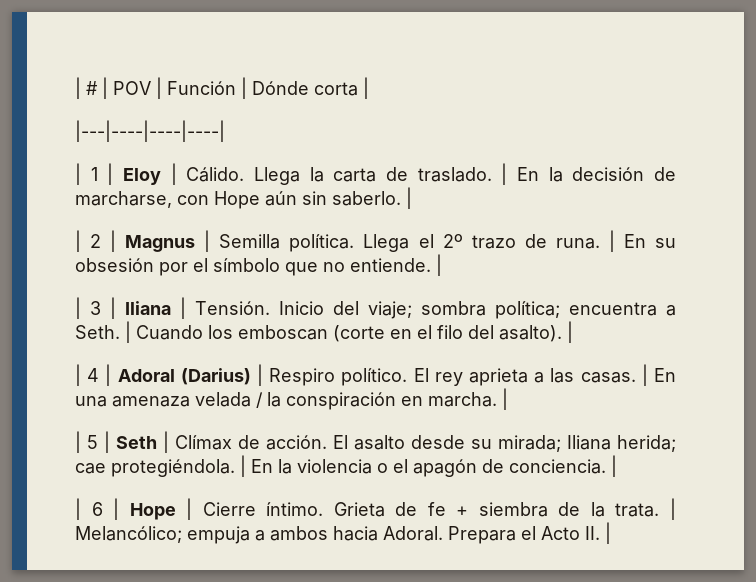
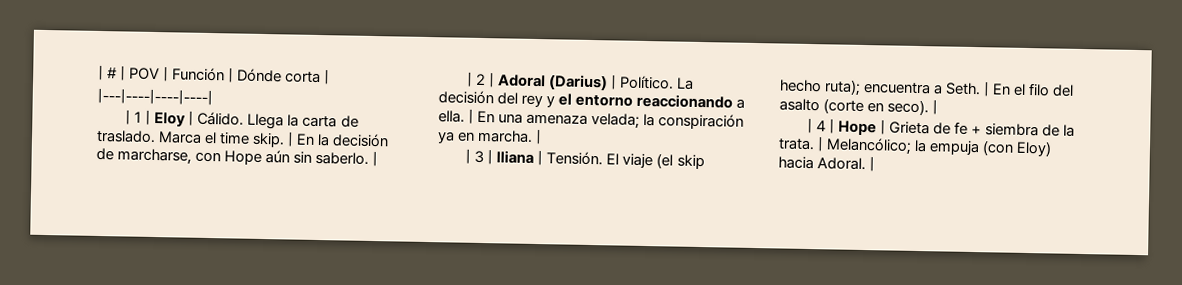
+ Marca el time skip.
- | 2 | Magnus | Semilla política. Llega el 2º trazo de runa. | En su obsesión por el símbolo que no entiende.
+ | 2 | Adoral (Darius) | Político. La decisión del rey y el entorno reaccionando a ella. | En una amenaza velada; la conspiración ya en marcha.
- Inicio del viaje; sombra política; encuentra a Seth. | Cuando los emboscan (corte en el filo del asalto). |
- | 4 | Adoral (Darius) | Respiro político. El rey aprieta a las casas. | En una amenaza velada / la conspiración en marcha. |
- | 5 | Seth | Clímax de acción. El asalto desde su mirada; Iliana herida; cae protegiéndola. | En la violencia o el apagón de conciencia. |
- | 6 | Hope | Cierre íntimo. Grieta de fe + siembra de la trata.
+ El viaje (el skip hecho ruta); encuentra a Seth. | En el filo del asalto (corte en seco). |
+ | 4 | Hope | Grieta de fe + siembra de la trata.
- | Melancólico; empuja a ambos hacia Adoral. Prepara el Acto II. |
+ | Melancólico; la empuja (con Eloy) hacia Adoral. |

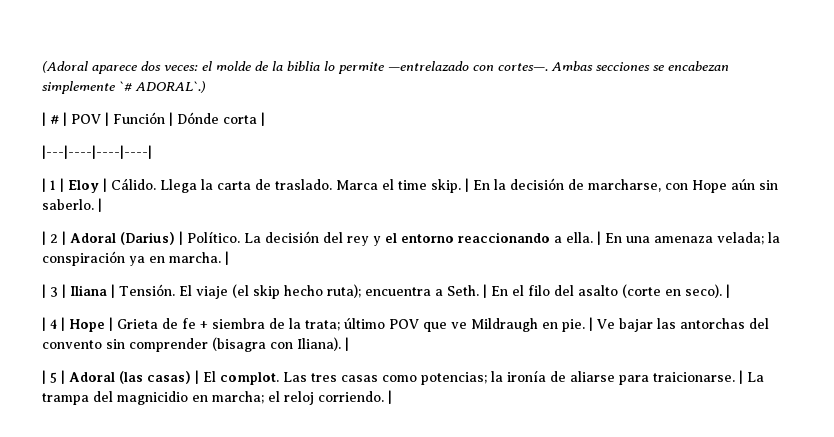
+ (Adoral aparece dos veces: el molde de la biblia lo permite —entrelazado con cortes—. Ambas secciones se encabezan simplemente `# ADORAL`.)
- | 4 | Hope | Grieta de fe + siembra de la trata. | Melancólico; la empuja (con Eloy) hacia Adoral.
+ | 4 | Hope | Grieta de fe + siembra de la trata; último POV que ve Mildraugh en pie. | Ve bajar las antorchas del convento sin comprender (bisagra con Iliana). |
+ | 5 | Adoral (las casas) | El complot. Las tres casas como potencias; la ironía de aliarse para traicionarse. | La trampa del magnicidio en marcha; el reloj corriendo.

